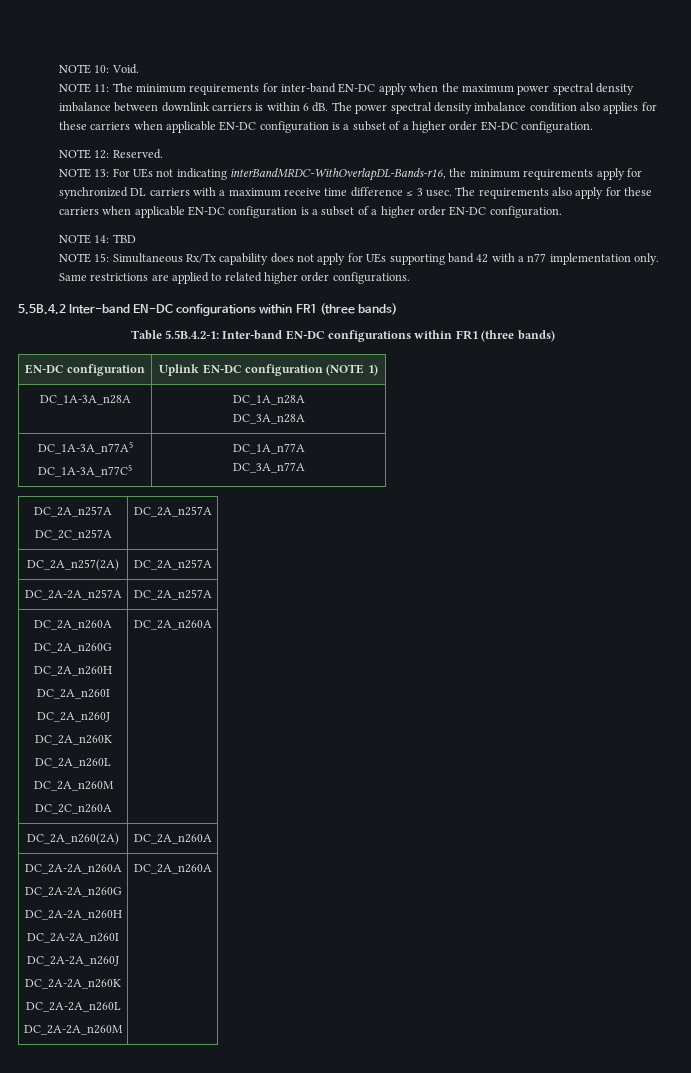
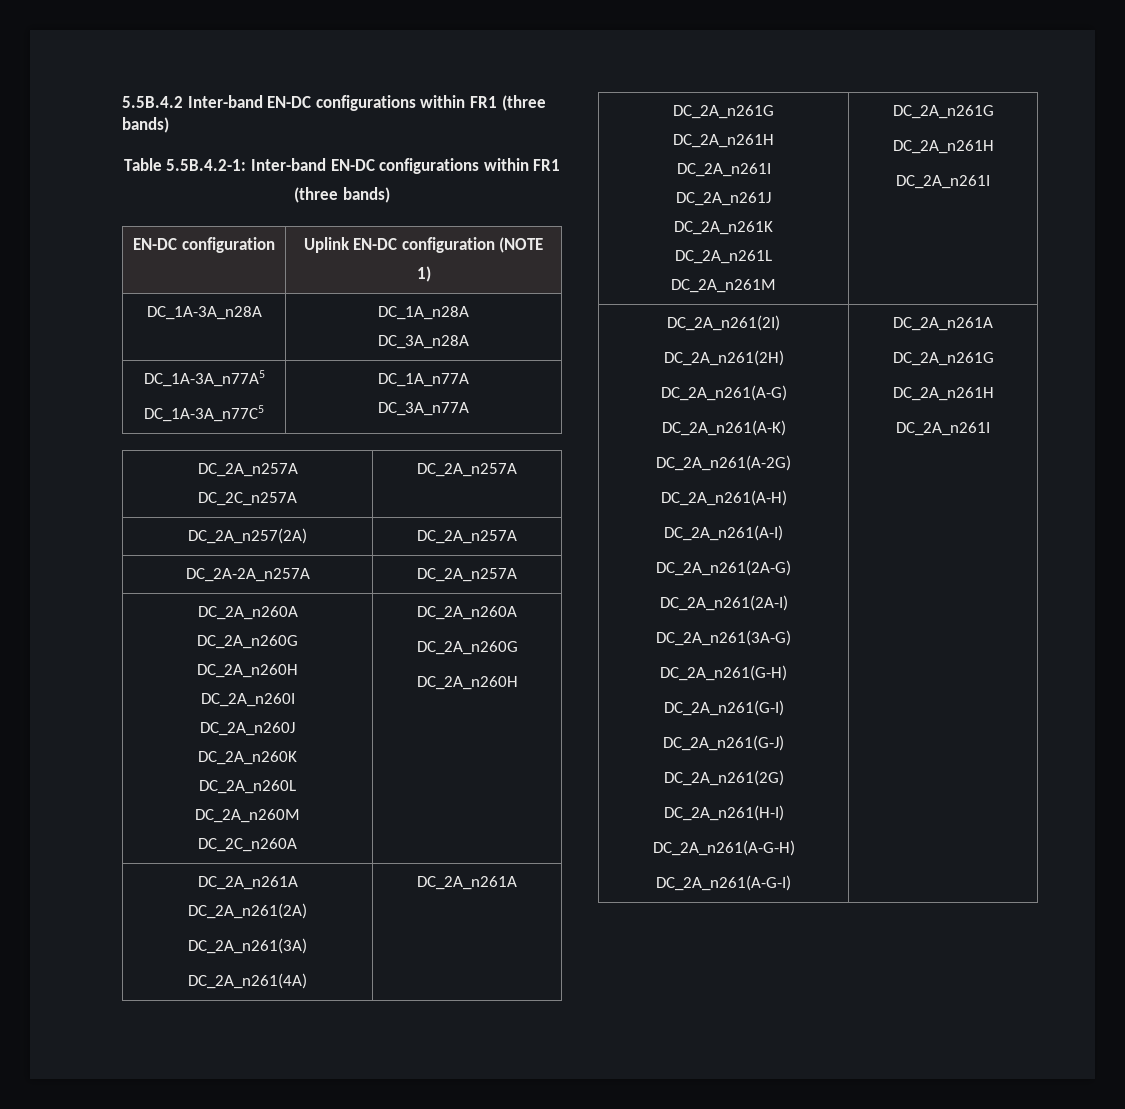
- NOTE 10: Void.
- NOTE 11: The minimum requirements for inter-band EN-DC apply when the maximum power spectral density imbalance between downlink carriers is within 6 dB. The power spectral density imbalance condition also applies for these carriers when applicable EN-DC configuration is a subset of a higher order EN-DC configuration.
- NOTE 12: Reserved.
- NOTE 13: For UEs not indicating interBandMRDC-WithOverlapDL-Bands-r16, the minimum requirements apply for synchronized DL carriers with a maximum receive time difference ≤ 3 usec. The requirements also apply for these carriers when applicable EN-DC configuration is a subset of a higher order EN-DC configuration.
- NOTE 14: TBD
- NOTE 15: Simultaneous Rx/Tx capability does not apply for UEs supporting band 42 with a n77 implementation only. Same restrictions are applied to related higher order configurations.
  DC_2A-2A_n257A | DC_2A_n257A
  DC_2A_n260A
  DC_2A_n260G
  DC_2A_n260H
  DC_2A_n260I
  DC_2A_n260J
  DC_2A_n260K
  DC_2A_n260L
  DC_2A_n260M
  DC_2C_n260A | DC_2A_n260A
- DC_2A_n260(2A) | DC_2A_n260A
- DC_2A-2A_n260A
- DC_2A-2A_n260G
- DC_2A-2A_n260H
- DC_2A-2A_n260I
- DC_2A-2A_n260J
- DC_2A-2A_n260K
- DC_2A-2A_n260L
- DC_2A-2A_n260M | DC_2A_n260A
+ DC_2A_n260G
+ DC_2A_n260H
+ DC_2A_n261A
+ DC_2A_n261(2A)
+ DC_2A_n261(3A)
+ DC_2A_n261(4A) | DC_2A_n261A
+ DC_2A_n261G
+ DC_2A_n261H
+ DC_2A_n261I
+ DC_2A_n261J
+ DC_2A_n261K
+ DC_2A_n261L
+ DC_2A_n261M | DC_2A_n261G
+ DC_2A_n261H
+ DC_2A_n261I
+ DC_2A_n261(2I)
+ DC_2A_n261(2H)
+ DC_2A_n261(A-G)
+ DC_2A_n261(A-K)
+ DC_2A_n261(A-2G)
+ DC_2A_n261(A-H)
+ DC_2A_n261(A-I)
+ DC_2A_n261(2A-G)
+ DC_2A_n261(2A-I)
+ DC_2A_n261(3A-G)
+ DC_2A_n261(G-H)
+ DC_2A_n261(G-I)
+ DC_2A_n261(G-J)
+ DC_2A_n261(2G)
+ DC_2A_n261(H-I)
+ DC_2A_n261(A-G-H)
+ DC_2A_n261(A-G-I) | DC_2A_n261A
+ DC_2A_n261G
+ DC_2A_n261H
+ DC_2A_n261I

